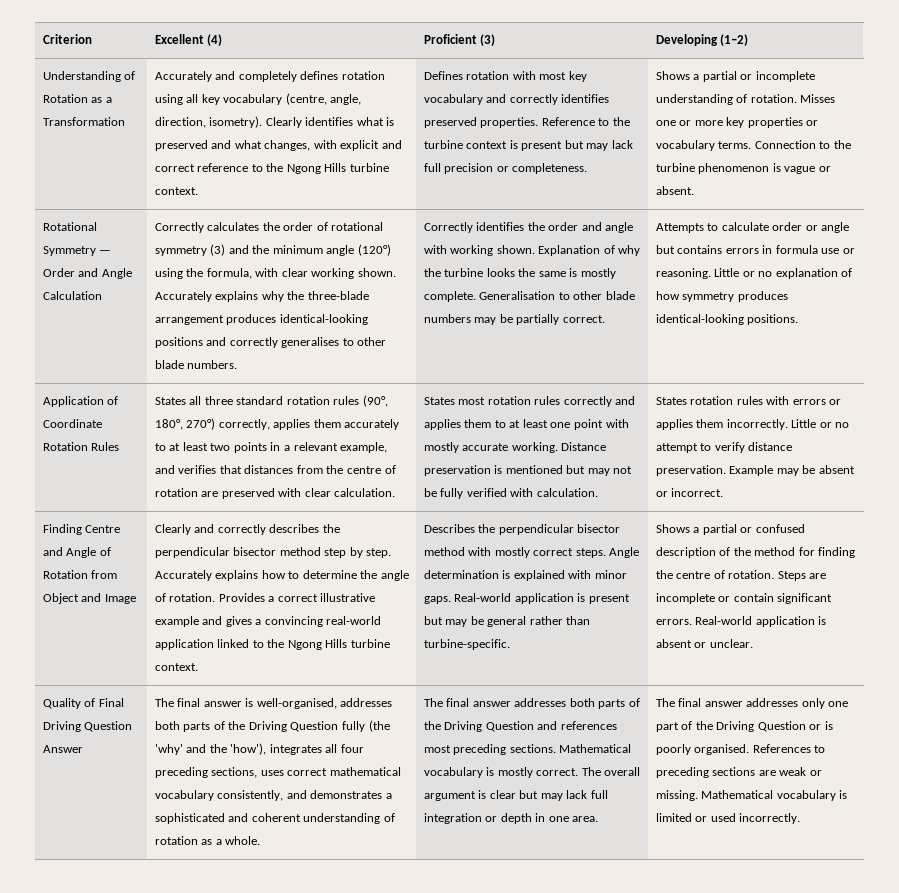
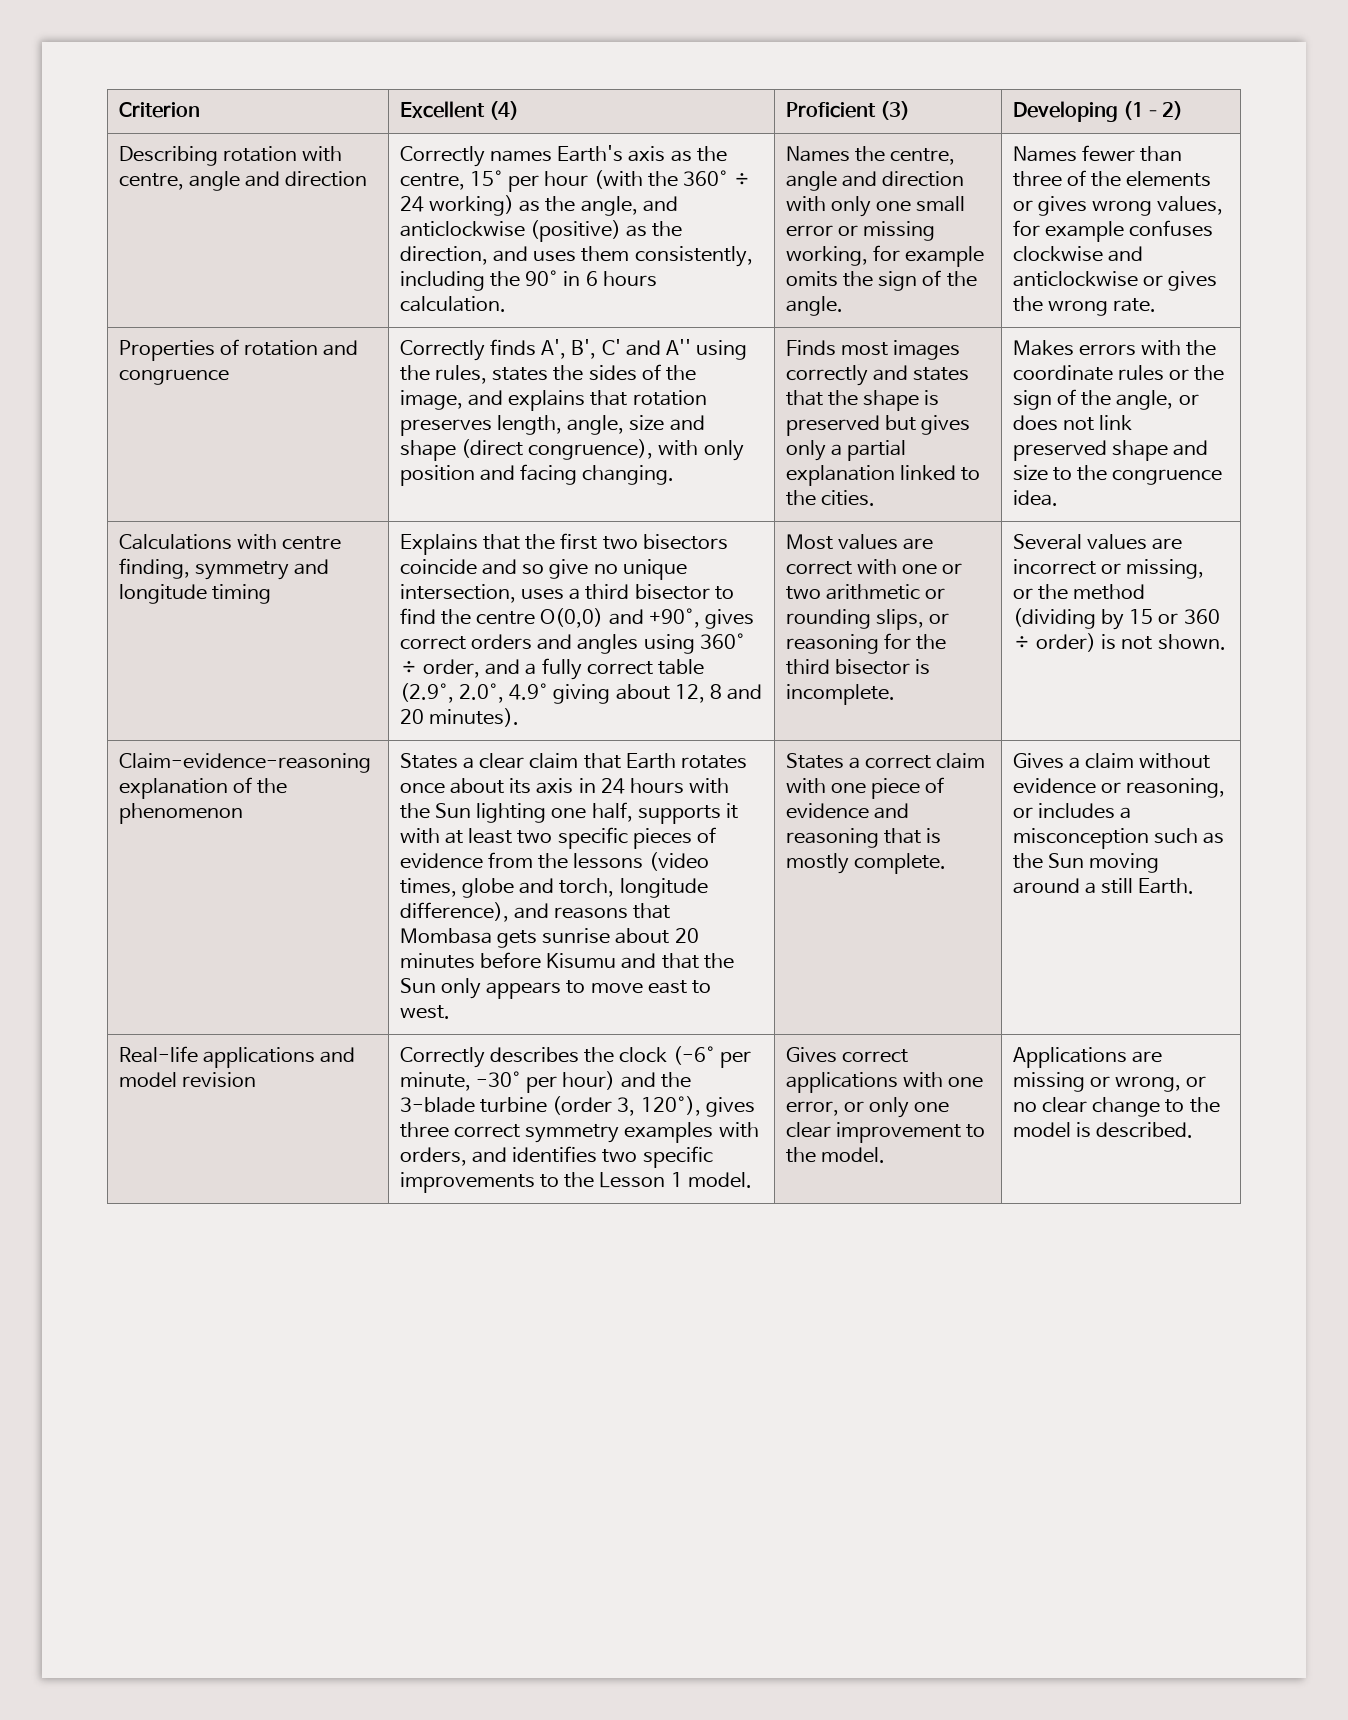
- Understanding of Rotation as a Transformation | Accurately and completely defines rotation using all key vocabulary (centre, angle, direction, isometry). Clearly identifies what is preserved and what changes, with explicit and correct reference to the Ngong Hills turbine context. | Defines rotation with most key vocabulary and correctly identifies preserved properties. Reference to the turbine context is present but may lack full precision or completeness. | Shows a partial or incomplete understanding of rotation. Misses one or more key properties or vocabulary terms. Connection to the turbine phenomenon is vague or absent.
- Rotational Symmetry — Order and Angle Calculation | Correctly calculates the order of rotational symmetry (3) and the minimum angle (120°) using the formula, with clear working shown. Accurately explains why the three-blade arrangement produces identical-looking positions and correctly generalises to other blade numbers. | Correctly identifies the order and angle with working shown. Explanation of why the turbine looks the same is mostly complete. Generalisation to other blade numbers may be partially correct. | Attempts to calculate order or angle but contains errors in formula use or reasoning. Little or no explanation of how symmetry produces identical-looking positions.
- Application of Coordinate Rotation Rules | States all three standard rotation rules (90°, 180°, 270°) correctly, applies them accurately to at least two points in a relevant example, and verifies that distances from the centre of rotation are preserved with clear calculation. | States most rotation rules correctly and applies them to at least one point with mostly accurate working. Distance preservation is mentioned but may not be fully verified with calculation. | States rotation rules with errors or applies them incorrectly. Little or no attempt to verify distance preservation. Example may be absent or incorrect.
- Finding Centre and Angle of Rotation from Object and Image | Clearly and correctly describes the perpendicular bisector method step by step. Accurately explains how to determine the angle of rotation. Provides a correct illustrative example and gives a convincing real-world application linked to the Ngong Hills turbine context. | Describes the perpendicular bisector method with mostly correct steps. Angle determination is explained with minor gaps. Real-world application is present but may be general rather than turbine-specific. | Shows a partial or confused description of the method for finding the centre of rotation. Steps are incomplete or contain significant errors. Real-world application is absent or unclear.
- Quality of Final Driving Question Answer | The final answer is well-organised, addresses both parts of the Driving Question fully (the 'why' and the 'how'), integrates all four preceding sections, uses correct mathematical vocabulary consistently, and demonstrates a sophisticated and coherent understanding of rotation as a whole. | The final answer addresses both parts of the Driving Question and references most preceding sections. Mathematical vocabulary is mostly correct. The overall argument is clear but may lack full integration or depth in one area. | The final answer addresses only one part of the Driving Question or is poorly organised. References to preceding sections are weak or missing. Mathematical vocabulary is limited or used incorrectly.
+ Describing rotation with centre, angle and direction | Correctly names Earth's axis as the centre, 15° per hour (with the 360° ÷ 24 working) as the angle, and anticlockwise (positive) as the direction, and uses them consistently, including the 90° in 6 hours calculation. | Names the centre, angle and direction with only one small error or missing working, for example omits the sign of the angle. | Names fewer than three of the elements or gives wrong values, for example confuses clockwise and anticlockwise or gives the wrong rate.
+ Properties of rotation and congruence | Correctly finds A', B', C' and A'' using the rules, states the sides of the image, and explains that rotation preserves length, angle, size and shape (direct congruence), with only position and facing changing. | Finds most images correctly and states that the shape is preserved but gives only a partial explanation linked to the cities. | Makes errors with the coordinate rules or the sign of the angle, or does not link preserved shape and size to the congruence idea.
+ Calculations with centre finding, symmetry and longitude timing | Explains that the first two bisectors coincide and so give no unique intersection, uses a third bisector to find the centre O(0,0) and +90°, gives correct orders and angles using 360° ÷ order, and a fully correct table (2.9°, 2.0°, 4.9° giving about 12, 8 and 20 minutes). | Most values are correct with one or two arithmetic or rounding slips, or reasoning for the third bisector is incomplete. | Several values are incorrect or missing, or the method (dividing by 15 or 360 ÷ order) is not shown.
+ Claim-evidence-reasoning explanation of the phenomenon | States a clear claim that Earth rotates once about its axis in 24 hours with the Sun lighting one half, supports it with at least two specific pieces of evidence from the lessons (video times, globe and torch, longitude difference), and reasons that Mombasa gets sunrise about 20 minutes before Kisumu and that the Sun only appears to move east to west. | States a correct claim with one piece of evidence and reasoning that is mostly complete. | Gives a claim without evidence or reasoning, or includes a misconception such as the Sun moving around a still Earth.
+ Real-life applications and model revision | Correctly describes the clock (-6° per minute, -30° per hour) and the 3-blade turbine (order 3, 120°), gives three correct symmetry examples with orders, and identifies two specific improvements to the Lesson 1 model. | Gives correct applications with one error, or only one clear improvement to the model. | Applications are missing or wrong, or no clear change to the model is described.

